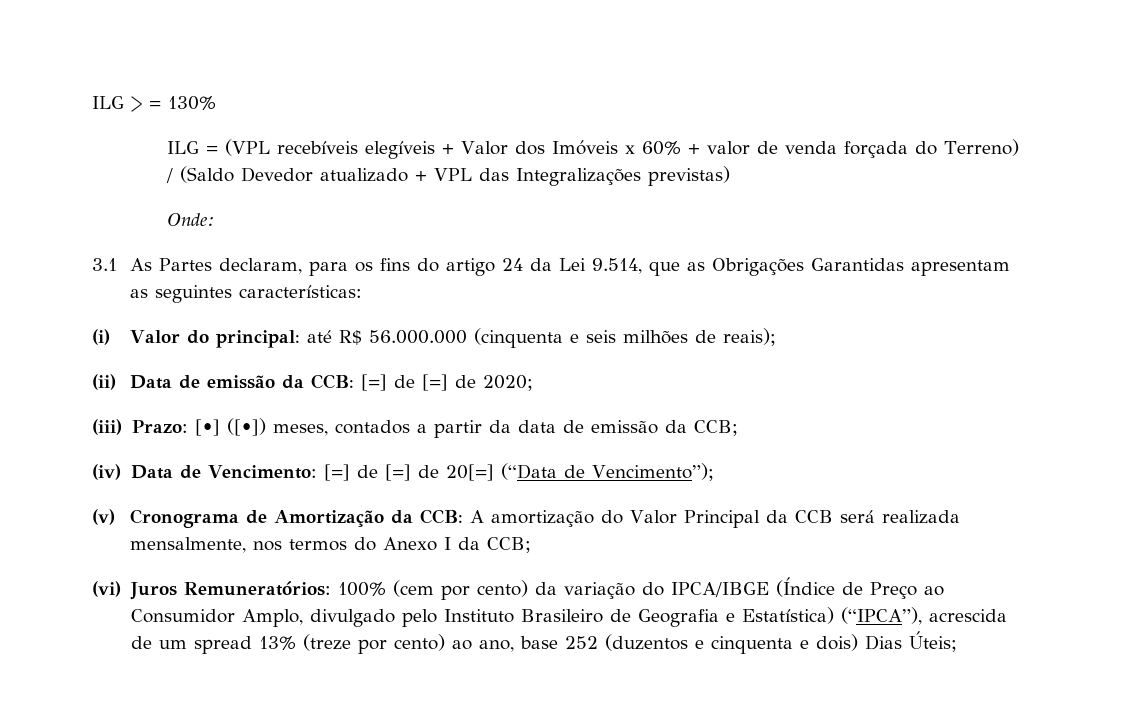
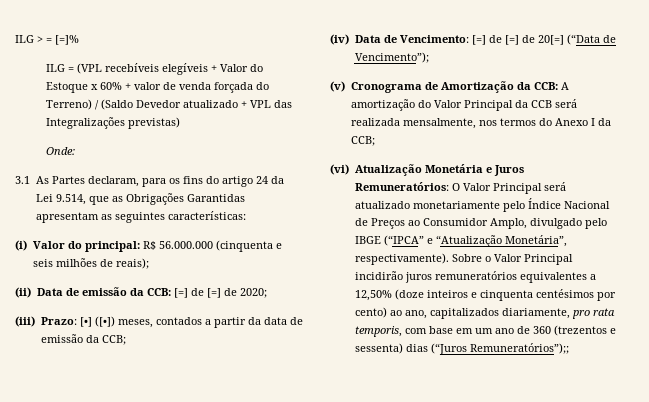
- ILG > = 130%
+ ILG > = [=]%
- ILG = (VPL recebíveis elegíveis + Valor dos Imóveis x 60% + valor de venda forçada do Terreno) / (Saldo Devedor atualizado + VPL das Integralizações previstas)
+ ILG = (VPL recebíveis elegíveis + Valor do Estoque x 60% + valor de venda forçada do Terreno) / (Saldo Devedor atualizado + VPL das Integralizações previstas)
- (i) Valor do principal: até R$ 56.000.000 (cinquenta e seis milhões de reais);
+ (i) Valor do principal: R$ 56.000.000 (cinquenta e seis milhões de reais);
- (vi) Juros Remuneratórios: 100% (cem por cento) da variação do IPCA/IBGE (Índice de Preço ao Consumidor Amplo, divulgado pelo Instituto Brasileiro de Geografia e Estatística) (“IPCA”), acrescida de um spread 13% (treze por cento) ao ano, base 252 (duzentos e cinquenta e dois) Dias Úteis;
+ (vi) Atualização Monetária e Juros Remuneratórios: O Valor Principal será atualizado monetariamente pelo Índice Nacional de Preços ao Consumidor Amplo, divulgado pelo IBGE (“IPCA” e “Atualização Monetária”, respectivamente). Sobre o Valor Principal incidirão juros remuneratórios equivalentes a 12,50% (doze inteiros e cinquenta centésimos por cento) ao ano, capitalizados diariamente, pro rata temporis, com base em um ano de 360 (trezentos e sessenta) dias (“Juros Remuneratórios”);;

